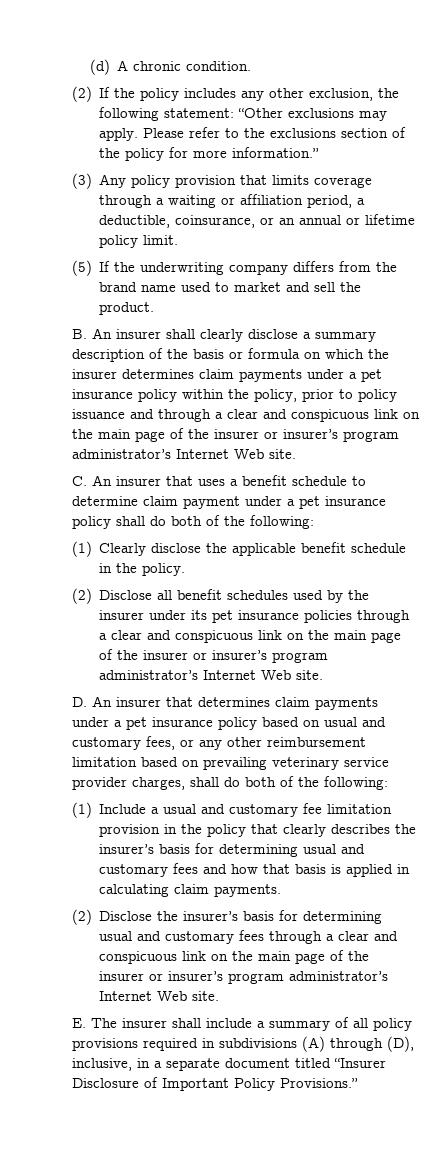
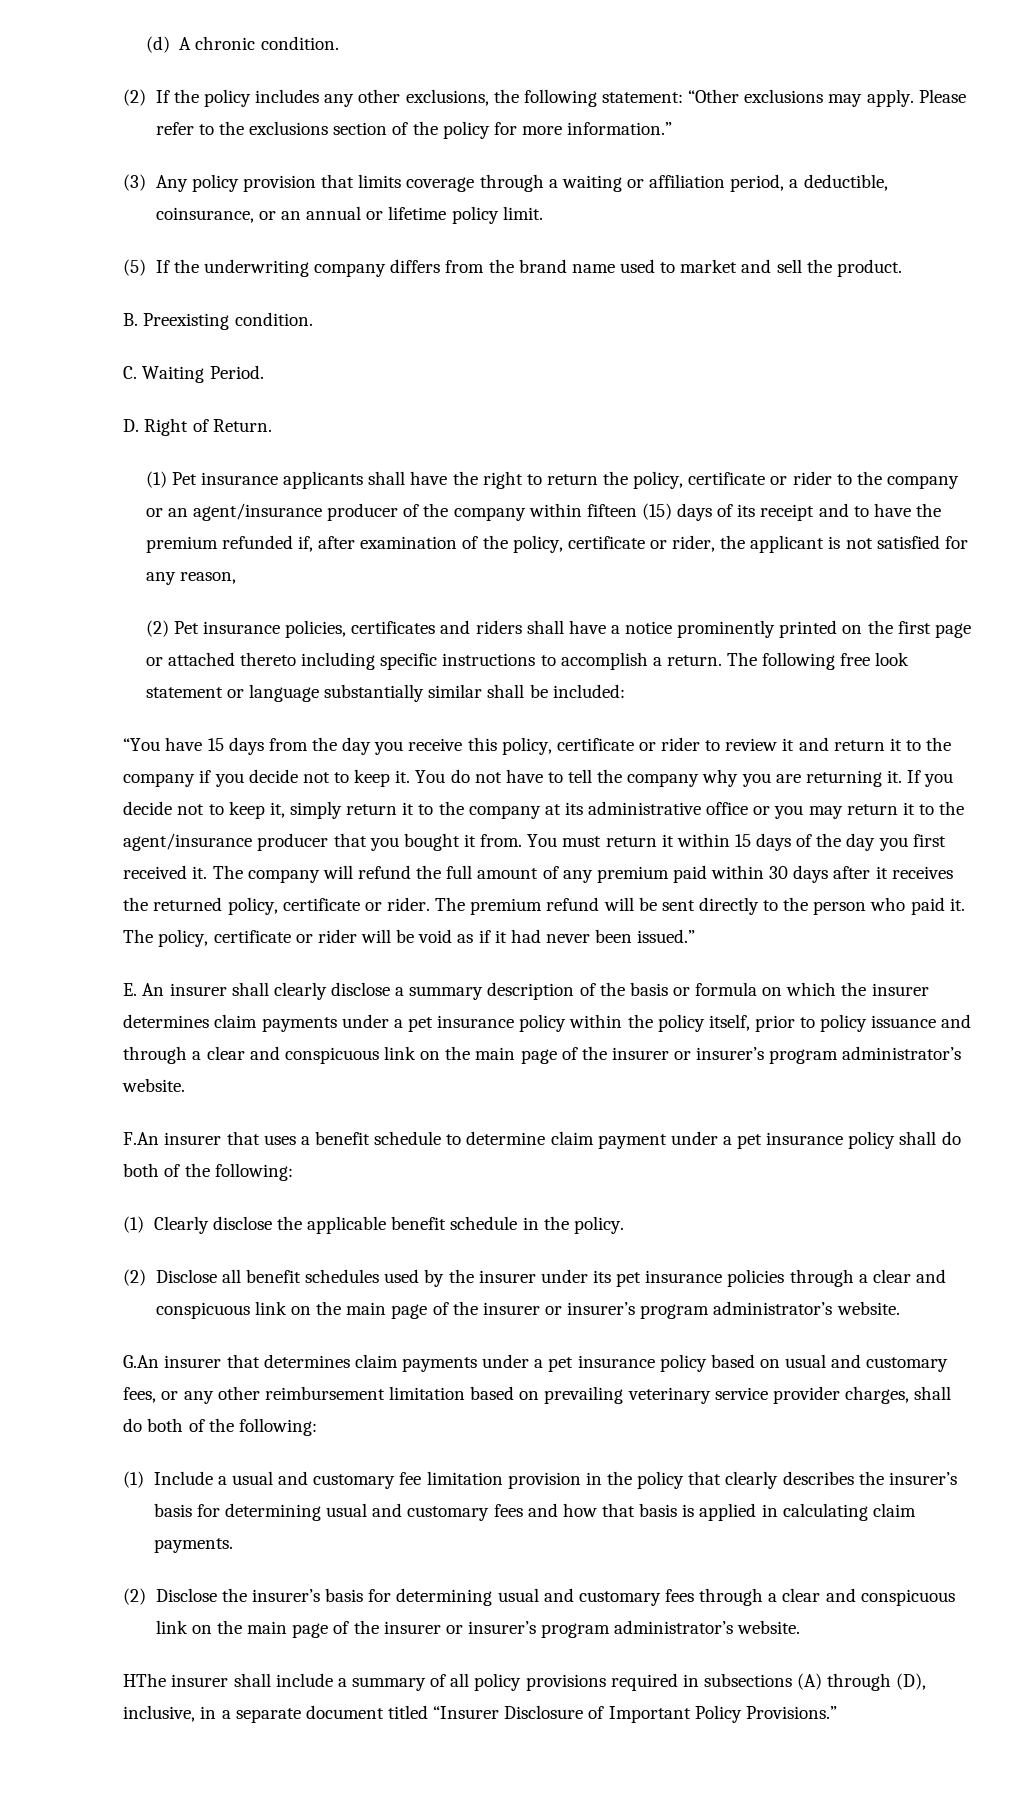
- (2) If the policy includes any other exclusion, the following statement: “Other exclusions may apply.
+ (2) If the policy includes any other exclusions, the following statement: “Other exclusions may apply.
- B. An insurer shall clearly disclose a summary description of the basis or formula on which the insurer determines claim payments under a pet insurance policy within the policy, prior to policy issuance and through a clear and conspicuous link on the main page of the insurer or insurer’s program administrator’s Internet Web site.
- C. An insurer that uses a benefit schedule to determine claim payment under a pet insurance policy shall do both of the following:
+ B. Preexisting condition.
+ C. Waiting Period.
+ D. Right of Return.
+ (1) Pet insurance applicants shall have the right to return the policy, certificate or rider to the company or an agent/insurance producer of the company within fifteen (15) days of its receipt and to have the premium refunded if, after examination of the policy, certificate or rider, the applicant is not satisfied for any reason,
+ (2) Pet insurance policies, certificates and riders shall have a notice prominently printed on the first page or attached thereto including specific instructions to accomplish a return. The following free look statement or language substantially similar shall be included:
+ “You have 15 days from the day you receive this policy, certificate or rider to review it and return it to the company if you decide not to keep it. You do not have to tell the company why you are returning it. If you decide not to keep it, simply return it to the company at its administrative office or you may return it to the agent/insurance producer that you bought it from. You must return it within 15 days of the day you first received it. The company will refund the full amount of any premium paid within 30 days after it receives the returned policy, certificate or rider. The premium refund will be sent directly to the person who paid it. The policy, certificate or rider will be void as if it had never been issued.”
+ E. An insurer shall clearly disclose a summary description of the basis or formula on which the insurer determines claim payments under a pet insurance policy within the policy itself, prior to policy issuance and through a clear and conspicuous link on the main page of the insurer or insurer’s program administrator’s website.
+ F.An insurer that uses a benefit schedule to determine claim payment under a pet insurance policy shall do both of the following:
- (2) Disclose all benefit schedules used by the insurer under its pet insurance policies through a clear and conspicuous link on the main page of the insurer or insurer’s program administrator’s Internet Web site.
- D. An insurer that determines claim payments under a pet insurance policy based on usual and customary fees, or any other reimbursement limitation based on prevailing veterinary service provider charges, shall do both of the following:
+ (2) Disclose all benefit schedules used by the insurer under its pet insurance policies through a clear and conspicuous link on the main page of the insurer or insurer’s program administrator’s website.
+ G.An insurer that determines claim payments under a pet insurance policy based on usual and customary fees, or any other reimbursement limitation based on prevailing veterinary service provider charges, shall do both of the following:
- (2) Disclose the insurer’s basis for determining usual and customary fees through a clear and conspicuous link on the main page of the insurer or insurer’s program administrator’s Internet Web site.
- E. The insurer shall include a summary of all policy provisions required in subdivisions (A) through (D), inclusive, in a separate document titled “Insurer Disclosure of Important Policy Provisions.”
+ (2) Disclose the insurer’s basis for determining usual and customary fees through a clear and conspicuous link on the main page of the insurer or insurer’s program administrator’s website.
+ HThe insurer shall include a summary of all policy provisions required in subsections (A) through (D), inclusive, in a separate document titled “Insurer Disclosure of Important Policy Provisions.”

